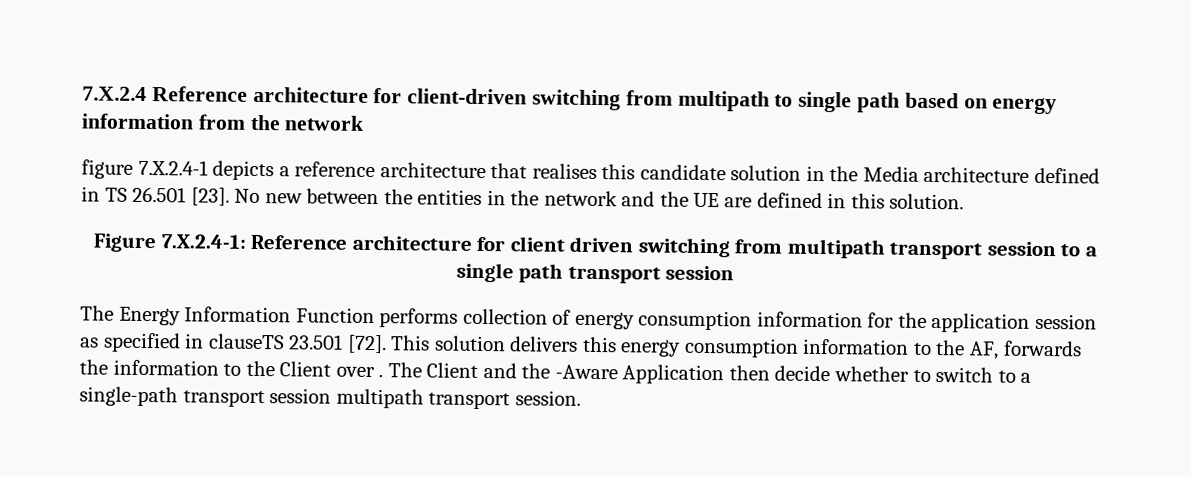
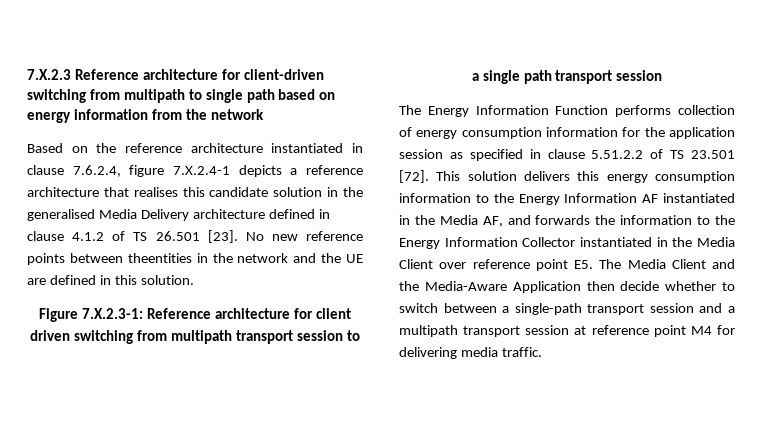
- 7.X.2.4 Reference architecture for client-driven switching from multipath to single path based on energy information from the network
+ 7.X.2.3 Reference architecture for client-driven switching from multipath to single path based on energy information from the network
- figure 7.X.2.4-1 depicts a reference architecture that realises this candidate solution in the Media architecture defined in TS 26.501 [23].
+ Based on the reference architecture instantiated in clause 7.6.2.4, figure 7.X.2.4-1 depicts a reference architecture that realises this candidate solution in the generalised Media Delivery architecture defined in clause 4.1.2 of TS 26.501 [23].
- No new between the entities in the network and the UE are defined in this solution.
+ No new reference points between theentities in the network and the UE are defined in this solution.
- Figure 7.X.2.4-1: Reference architecture for client driven switching from multipath transport session to a single path transport session
+ Figure 7.X.2.3-1: Reference architecture for client driven switching from multipath transport session to a single path transport session
- The Energy Information Function performs collection of energy consumption information for the application session as specified in clauseTS 23.501 [72].
+ The Energy Information Function performs collection of energy consumption information for the application session as specified in clause 5.51.2.2 of TS 23.501 [72].
- This solution delivers this energy consumption information to the AF, forwards the information to the Client over . The Client and the -Aware Application then decide whether to switch to a single-path transport session multipath transport session.
+ This solution delivers this energy consumption information to the Energy Information AF instantiated in the Media AF, and forwards the information to the Energy Information Collector instantiated in the Media Client over reference point E5. The Media Client and the Media-Aware Application then decide whether to switch between a single-path transport session and a multipath transport session at reference point M4 for delivering media traffic.

